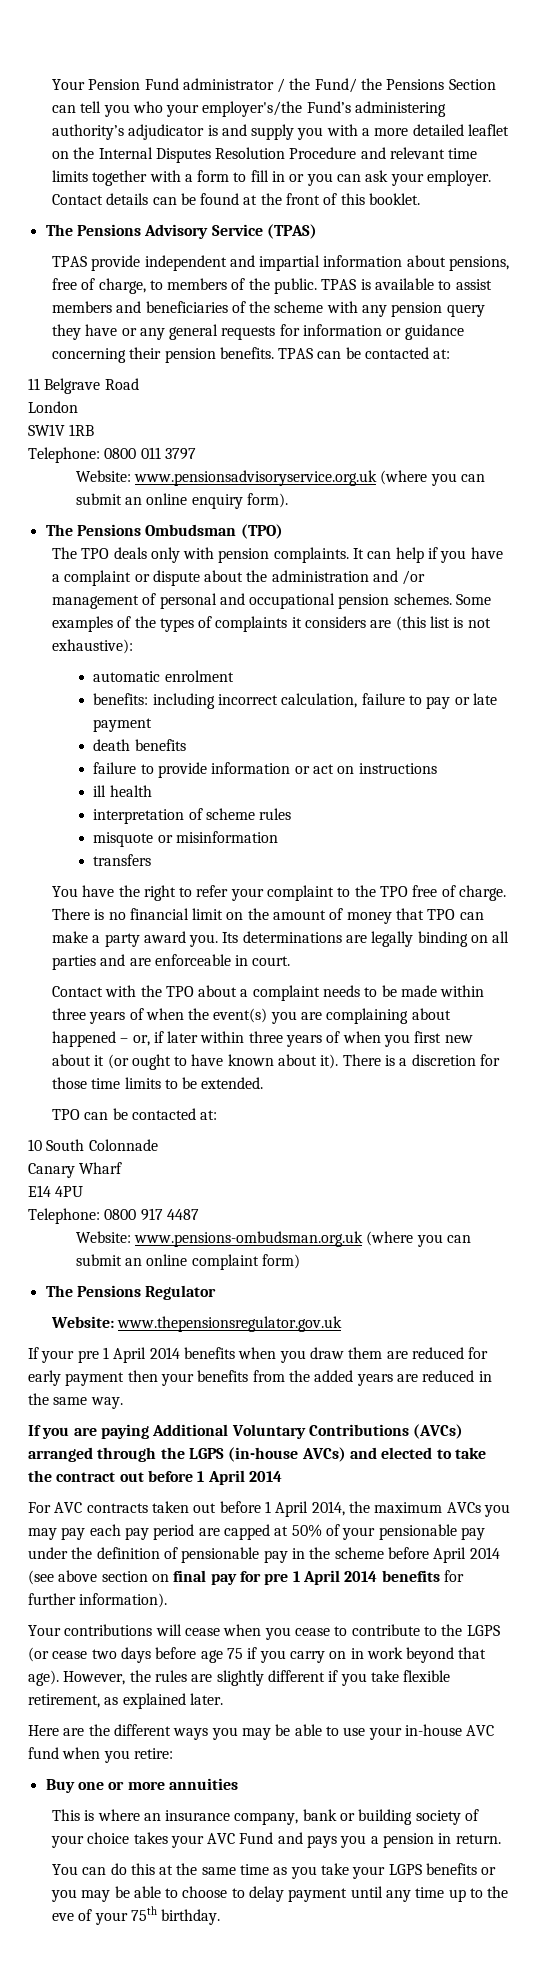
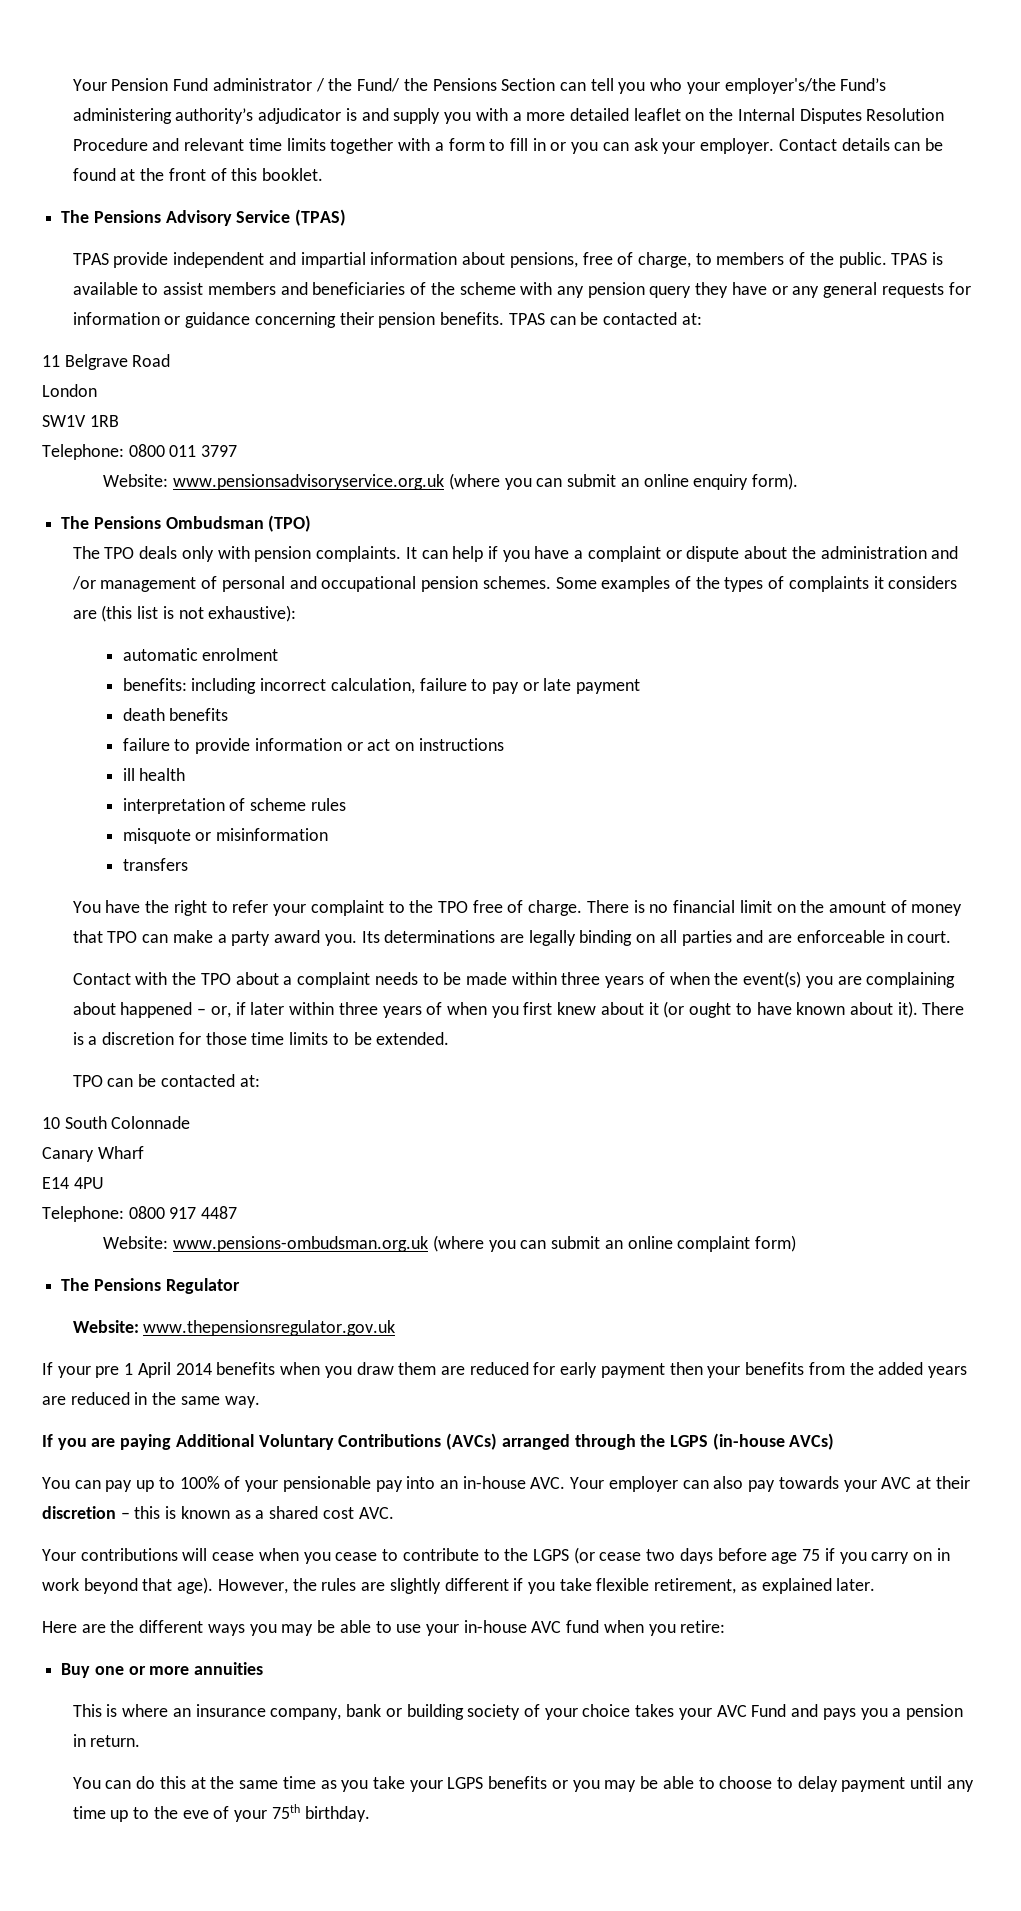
- Contact with the TPO about a complaint needs to be made within three years of when the event(s) you are complaining about happened – or, if later within three years of when you first new about it (or ought to have known about it).
+ Contact with the TPO about a complaint needs to be made within three years of when the event(s) you are complaining about happened – or, if later within three years of when you first knew about it (or ought to have known about it).
- If you are paying Additional Voluntary Contributions (AVCs) arranged through the LGPS (in-house AVCs) and elected to take the contract out before 1 April 2014
- For AVC contracts taken out before 1 April 2014, the maximum AVCs you may pay each pay period are capped at 50% of your pensionable pay under the definition of pensionable pay in the scheme before April 2014 (see above section on final pay for pre 1 April 2014 benefits for further information).
+ If you are paying Additional Voluntary Contributions (AVCs) arranged through the LGPS (in-house AVCs)
+ You can pay up to 100% of your pensionable pay into an in-house AVC. Your employer can also pay towards your AVC at their discretion – this is known as a shared cost AVC.

